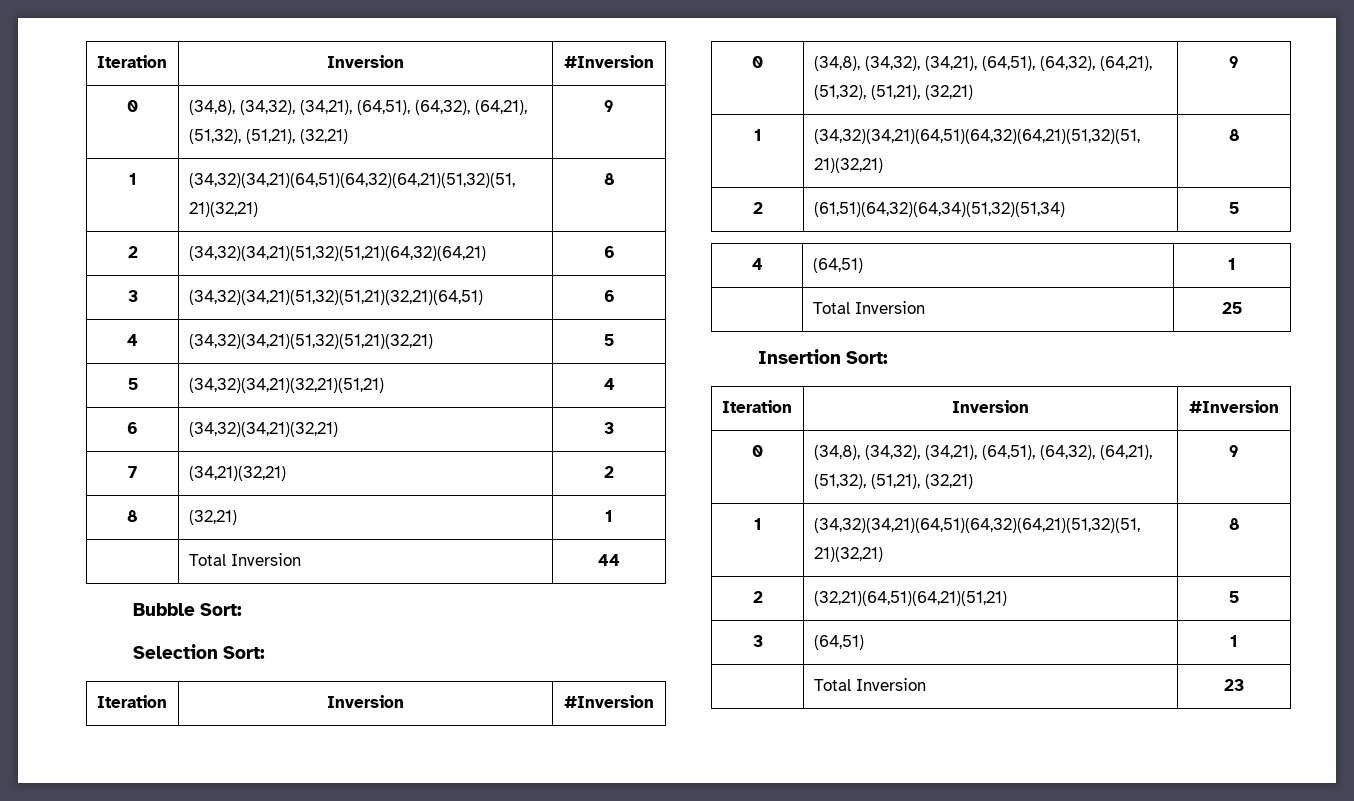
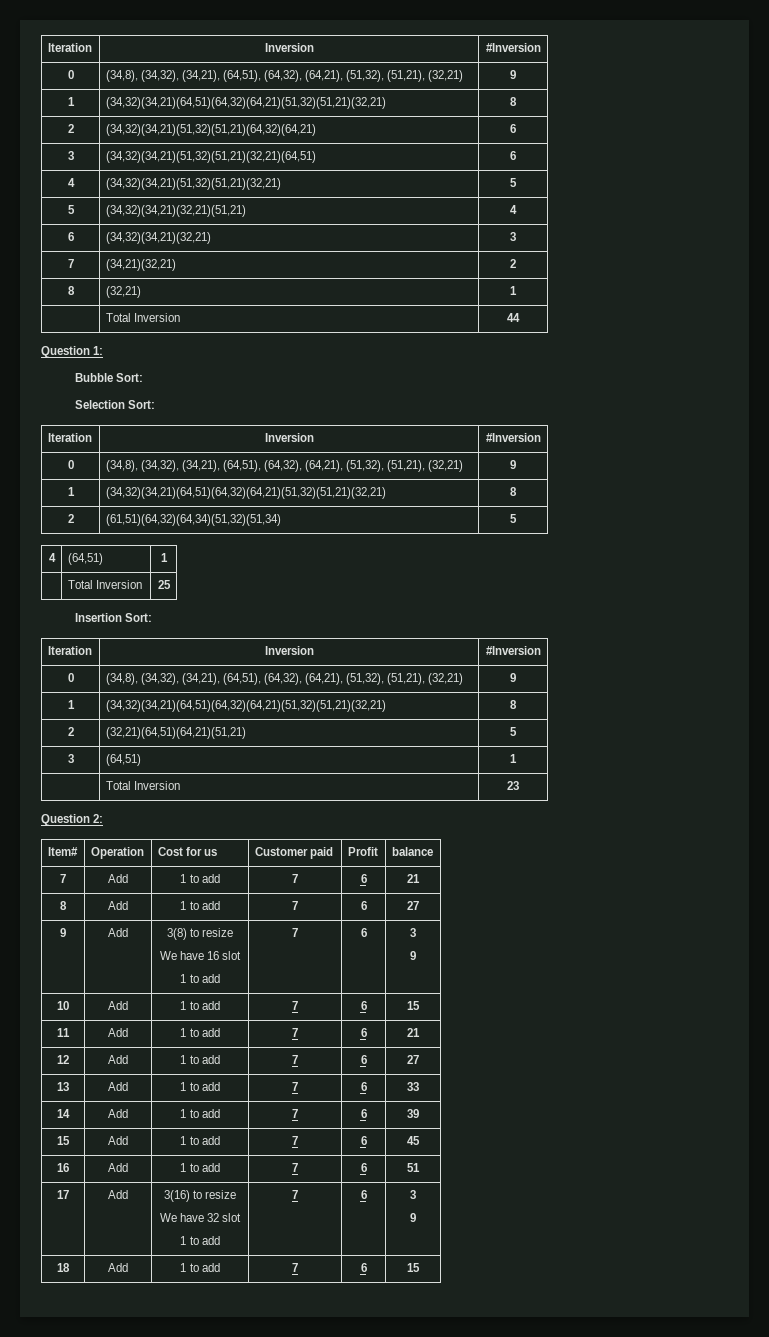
+ Question 1:
+ Question 2:
+ Item# | Operation | Cost for us | Customer paid | Profit | balance
+ 7 | Add | 1 to add | 7 | 6 | 21
+ 8 | Add | 1 to add | 7 | 6 | 27
+ 9 | Add | 3(8) to resize
+ We have 16 slot
+ 1 to add | 7 | 6 | 3
+ 9
+ 10 | Add | 1 to add | 7 | 6 | 15
+ 11 | Add | 1 to add | 7 | 6 | 21
+ 12 | Add | 1 to add | 7 | 6 | 27
+ 13 | Add | 1 to add | 7 | 6 | 33
+ 14 | Add | 1 to add | 7 | 6 | 39
+ 15 | Add | 1 to add | 7 | 6 | 45
+ 16 | Add | 1 to add | 7 | 6 | 51
+ 17 | Add | 3(16) to resize
+ We have 32 slot
+ 1 to add | 7 | 6 | 3
+ 9
+ 18 | Add | 1 to add | 7 | 6 | 15

